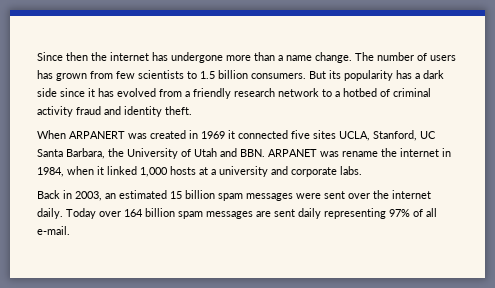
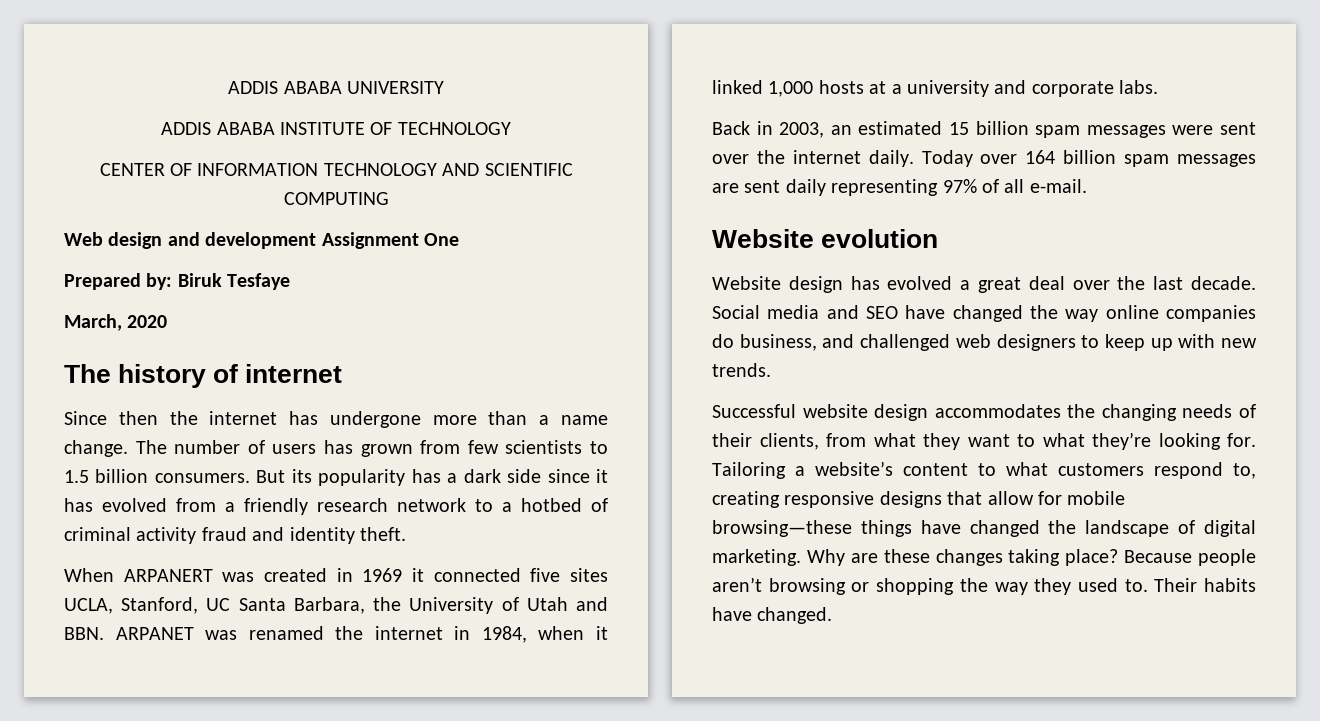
+ ADDIS ABABA UNIVERSITY
+ ADDIS ABABA INSTITUTE OF TECHNOLOGY
+ CENTER OF INFORMATION TECHNOLOGY AND SCIENTIFIC COMPUTING
+ Web design and development Assignment One
+ Prepared by: Biruk Tesfaye
+ March, 2020
+ The history of internet
- When ARPANERT was created in 1969 it connected five sites UCLA, Stanford, UC Santa Barbara, the University of Utah and BBN. ARPANET was rename the internet in 1984, when it linked 1,000 hosts at a university and corporate labs.
+ When ARPANERT was created in 1969 it connected five sites UCLA, Stanford, UC Santa Barbara, the University of Utah and BBN. ARPANET was renamed the internet in 1984, when it linked 1,000 hosts at a university and corporate labs.
+ Website evolution
+ Website design has evolved a great deal over the last decade. Social media and SEO have changed the way online companies do business, and challenged web designers to keep up with new trends.
+ Successful website design accommodates the changing needs of their clients, from what they want to what they’re looking for. Tailoring a website’s content to what customers respond to, creating responsive designs that allow for mobile browsing—these things have changed the landscape of digital marketing. Why are these changes taking place? Because people aren’t browsing or shopping the way they used to. Their habits have changed.

